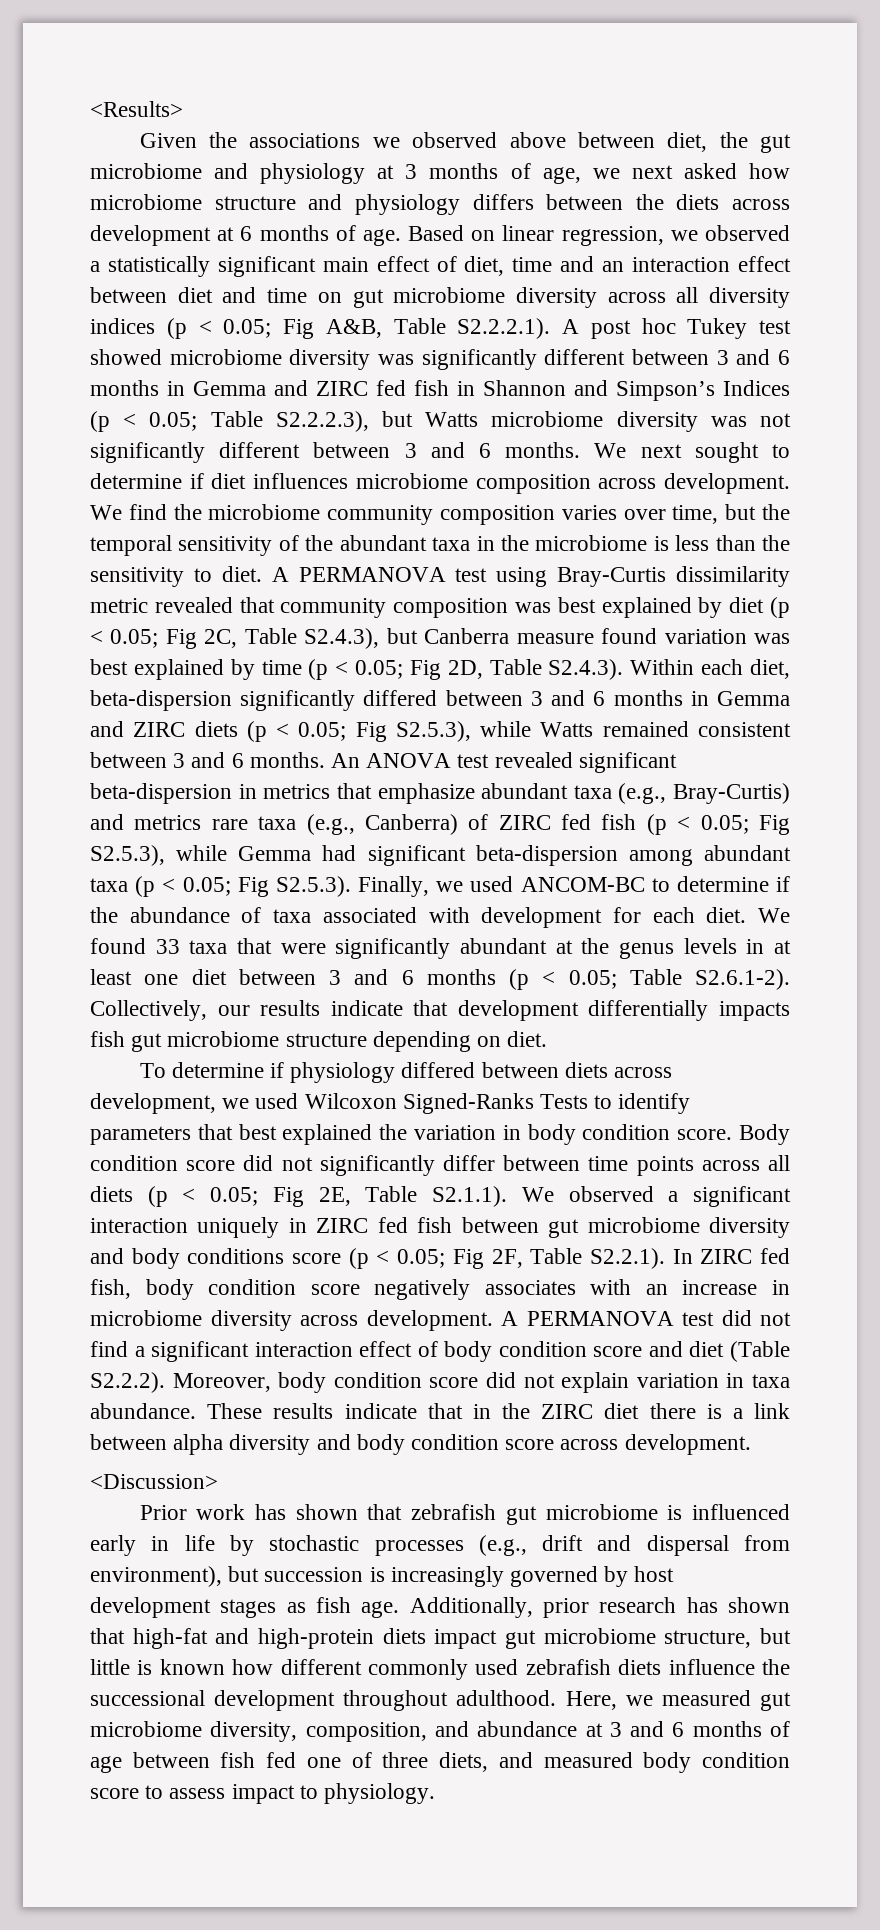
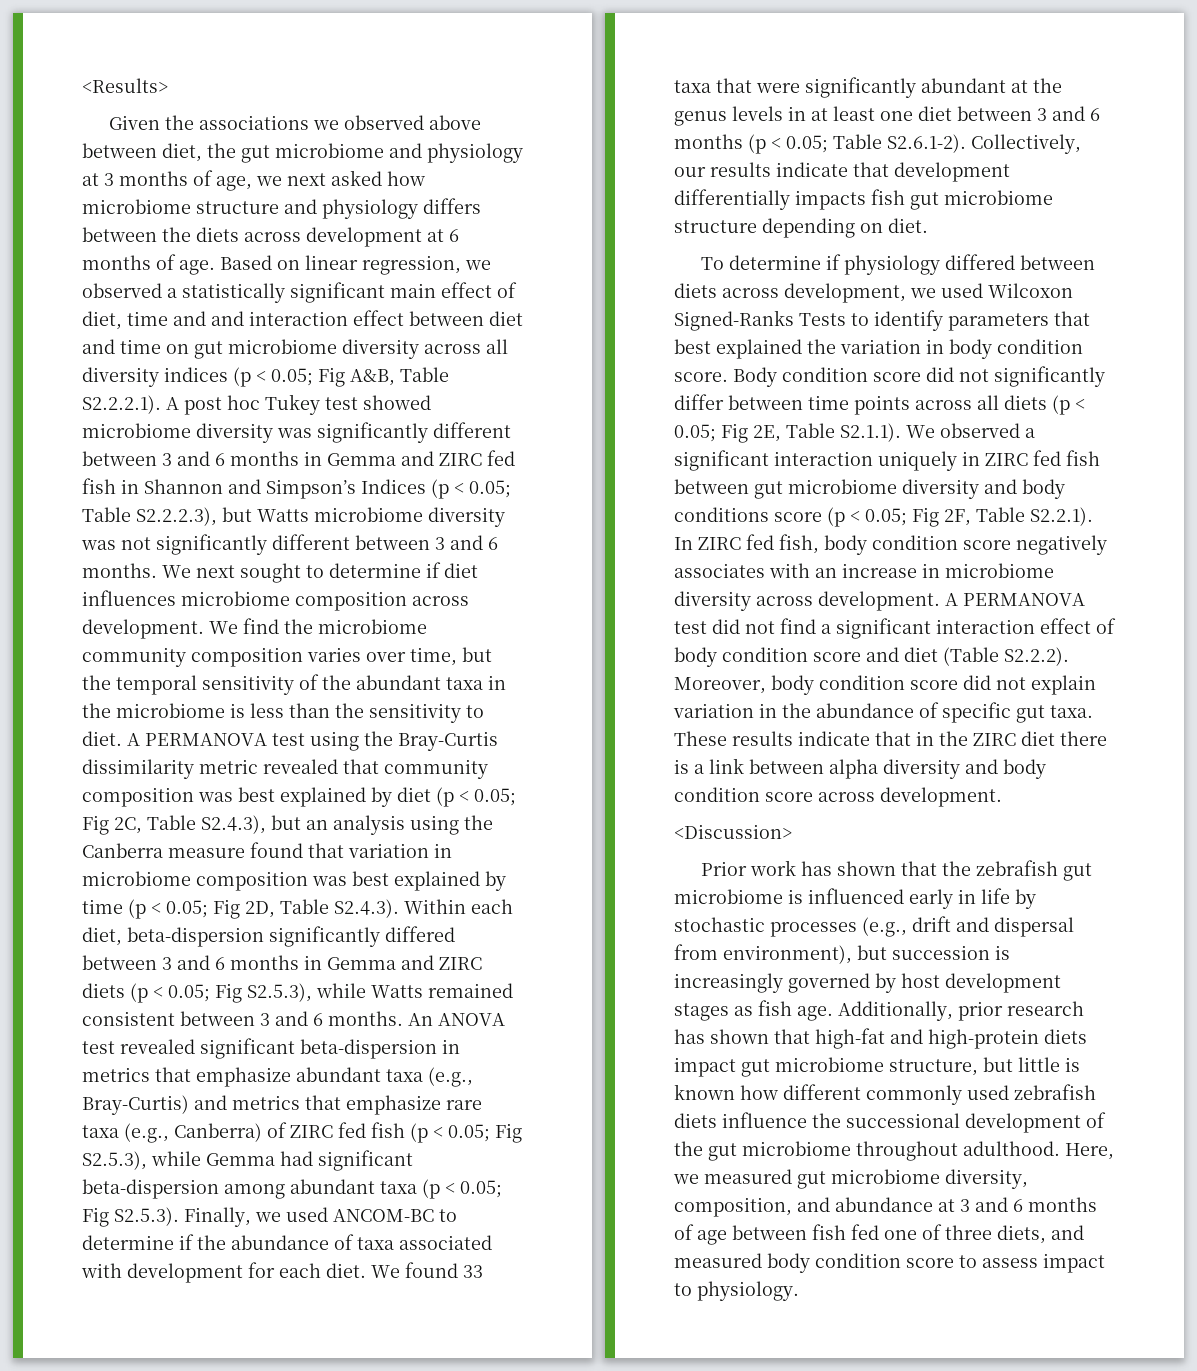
- Based on linear regression, we observed a statistically significant main effect of diet, time and an interaction effect between diet and time on gut microbiome diversity across all diversity indices (p < 0.05;
+ Based on linear regression, we observed a statistically significant main effect of diet, time and and interaction effect between diet and time on gut microbiome diversity across all diversity indices (p < 0.05;
- A PERMANOVA test using Bray-Curtis dissimilarity metric revealed that community composition was best explained by diet (p < 0.05;
+ A PERMANOVA test using the Bray-Curtis dissimilarity metric revealed that community composition was best explained by diet (p < 0.05;
- Fig 2C, Table S2.4.3), but Canberra measure found variation was best explained by time (p < 0.05;
+ Fig 2C, Table S2.4.3), but an analysis using the Canberra measure found that variation in microbiome composition was best explained by time (p < 0.05;
- An ANOVA test revealed significant beta-dispersion in metrics that emphasize abundant taxa (e.g., Bray-Curtis) and metrics rare taxa (e.g., Canberra) of ZIRC fed fish (p < 0.05; Fig S2.5.3), while Gemma had significant beta-dispersion among abundant taxa (p < 0.05; Fig S2.5.3). Finally, we used ANCOM-BC to determine if the abundance of taxa associated with development for each diet.
+ An ANOVA test revealed significant beta-dispersion in metrics that emphasize abundant taxa (e.g., Bray-Curtis) and metrics that emphasize rare taxa (e.g., Canberra) of ZIRC fed fish (p < 0.05; Fig S2.5.3), while Gemma had significant beta-dispersion among abundant taxa (p < 0.05; Fig S2.5.3). Finally, we used ANCOM-BC to determine if the abundance of taxa associated with development for each diet.
- A PERMANOVA test did not find a significant interaction effect of body condition score and diet (Table S2.2.2). Moreover, body condition score did not explain variation in taxa abundance.
+ A PERMANOVA test did not find a significant interaction effect of body condition score and diet (Table S2.2.2). Moreover, body condition score did not explain variation in the abundance of specific gut taxa.
- Prior work has shown that zebrafish gut microbiome is influenced early in life by stochastic processes (e.g., drift and dispersal from environment), but succession is increasingly governed by host development stages as fish age.
+ Prior work has shown that the zebrafish gut microbiome is influenced early in life by stochastic processes (e.g., drift and dispersal from environment), but succession is increasingly governed by host development stages as fish age.
- Additionally, prior research has shown that high-fat and high-protein diets impact gut microbiome structure, but little is known how different commonly used zebrafish diets influence the successional development throughout adulthood.
+ Additionally, prior research has shown that high-fat and high-protein diets impact gut microbiome structure, but little is known how different commonly used zebrafish diets influence the successional development of the gut microbiome throughout adulthood.

